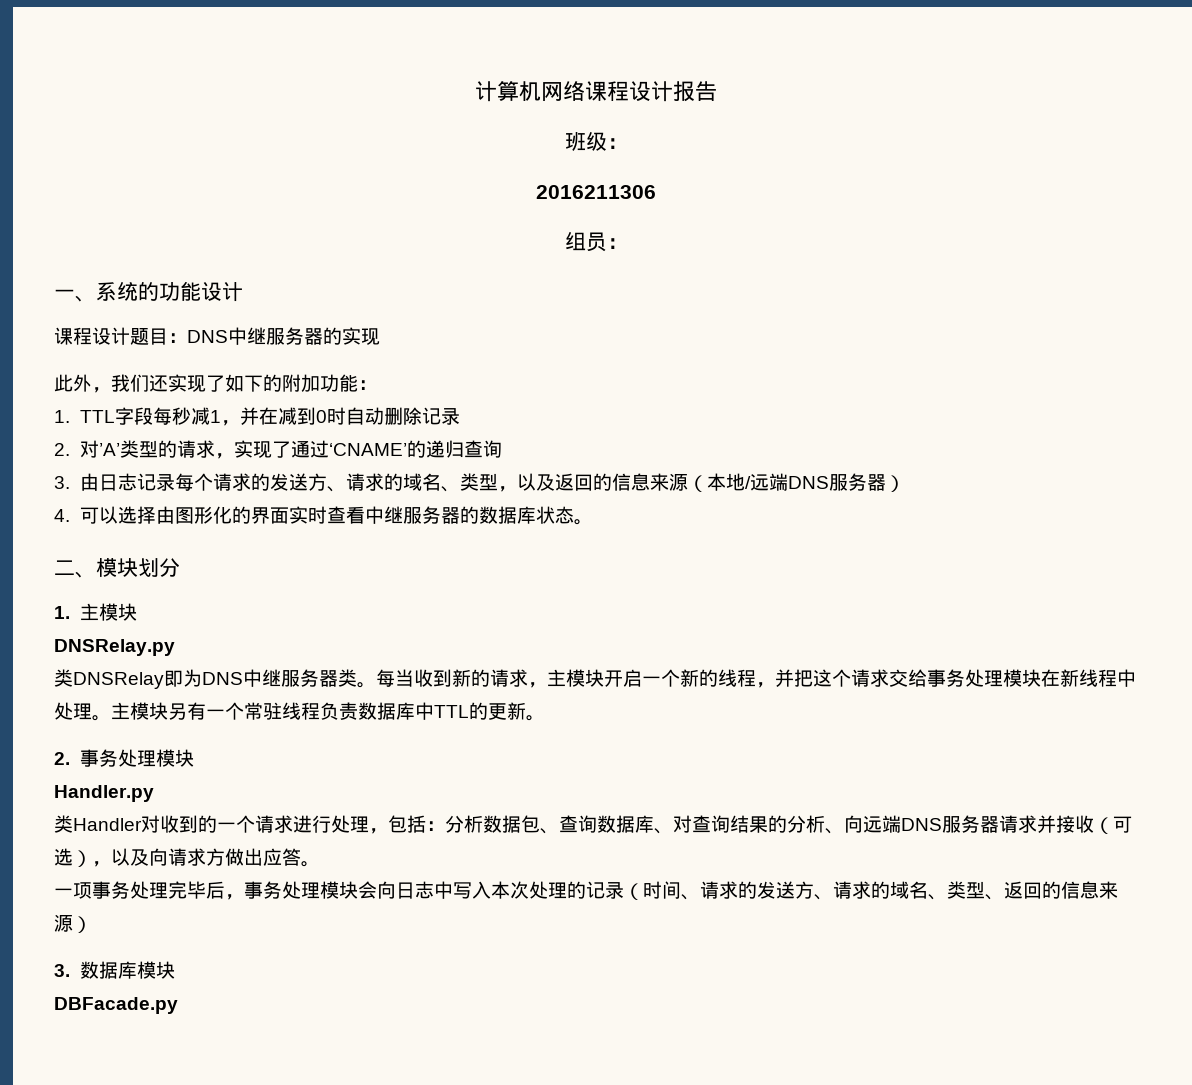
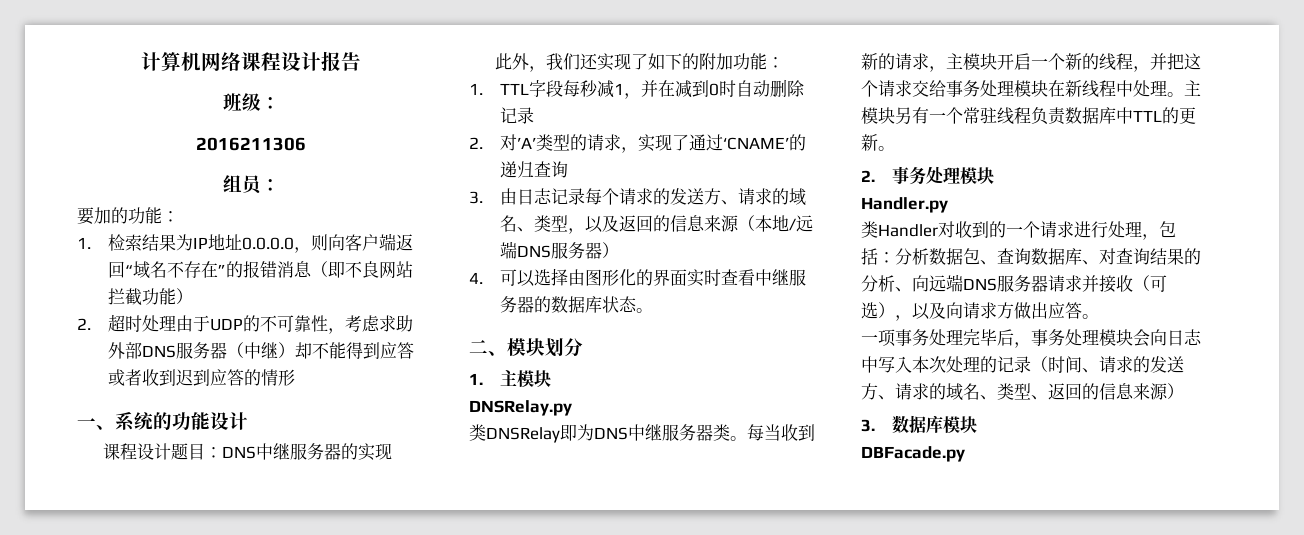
+ 要加的功能：
+ 1.检索结果为IP地址0.0.0.0，则向客户端返回“域名不存在”的报错消息（即不良网站拦截功能）
+ 2.超时处理由于UDP的不可靠性，考虑求助外部DNS服务器（中继）却不能得到应答或者收到迟到应答的情形

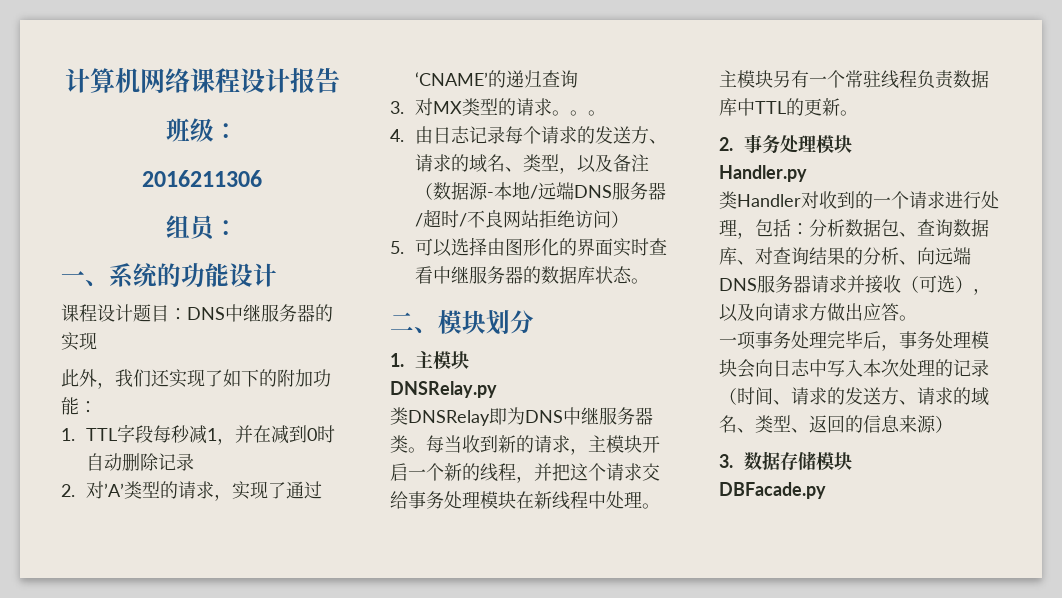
- 要加的功能：
- 1.检索结果为IP地址0.0.0.0，则向客户端返回“域名不存在”的报错消息（即不良网站拦截功能）
- 2.超时处理由于UDP的不可靠性，考虑求助外部DNS服务器（中继）却不能得到应答或者收到迟到应答的情形
- 3.由日志记录每个请求的发送方、请求的域名、类型，以及返回的信息来源（本地/远端DNS服务器）
- 4.可以选择由图形化的界面实时查看中继服务器的数据库状态。
+ 3.对MX类型的请求。。。
+ 4.由日志记录每个请求的发送方、请求的域名、类型，以及备注（数据源-本地/远端DNS服务器/超时/不良网站拒绝访问）
+ 5.可以选择由图形化的界面实时查看中继服务器的数据库状态。
- 3.数据库模块
+ 3.数据存储模块

